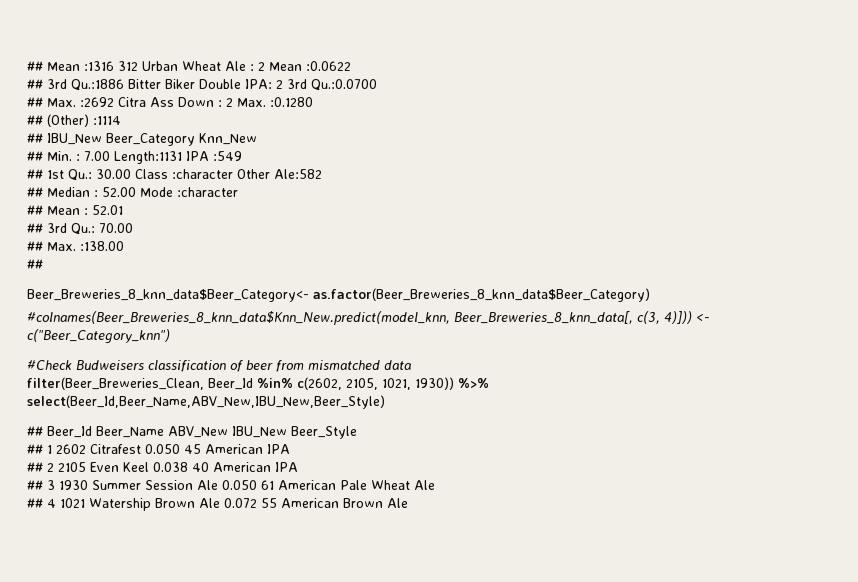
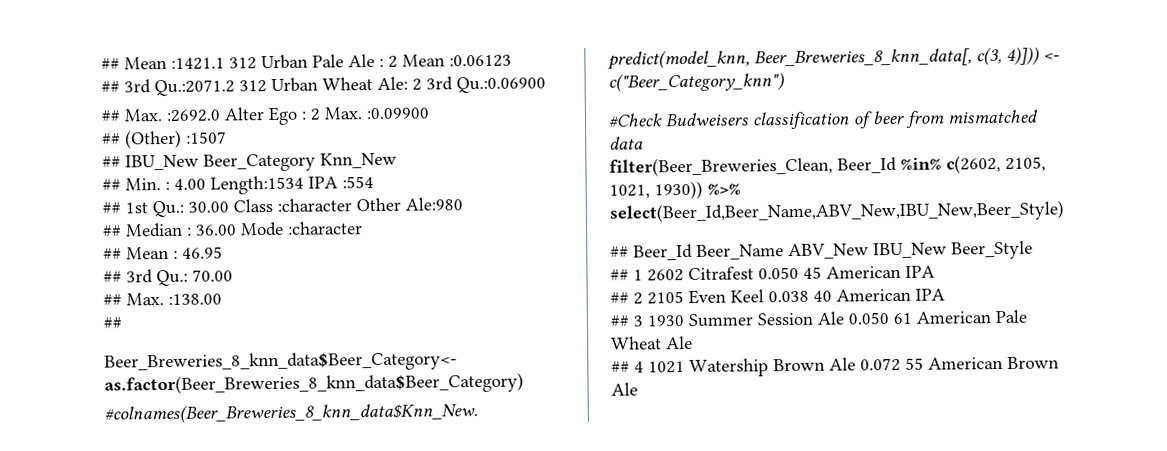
- ## Mean :1316 312 Urban Wheat Ale : 2 Mean :0.0622
- ## 3rd Qu.:1886 Bitter Biker Double IPA: 2 3rd Qu.:0.0700
- ## Max. :2692 Citra Ass Down : 2 Max. :0.1280
+ ## Mean :1421.1 312 Urban Pale Ale : 2 Mean :0.06123
+ ## 3rd Qu.:2071.2 312 Urban Wheat Ale: 2 3rd Qu.:0.06900
+ ## Max. :2692.0 Alter Ego : 2 Max. :0.09900
- ## (Other) :1114
+ ## (Other) :1507
- ## Min. : 7.00 Length:1131 IPA :549
+ ## Min. : 4.00 Length:1534 IPA :554
- ## 1st Qu.: 30.00 Class :character Other Ale:582
+ ## 1st Qu.: 30.00 Class :character Other Ale:980
- ## Median : 52.00 Mode :character
+ ## Median : 36.00 Mode :character
- ## Mean : 52.01
+ ## Mean : 46.95

